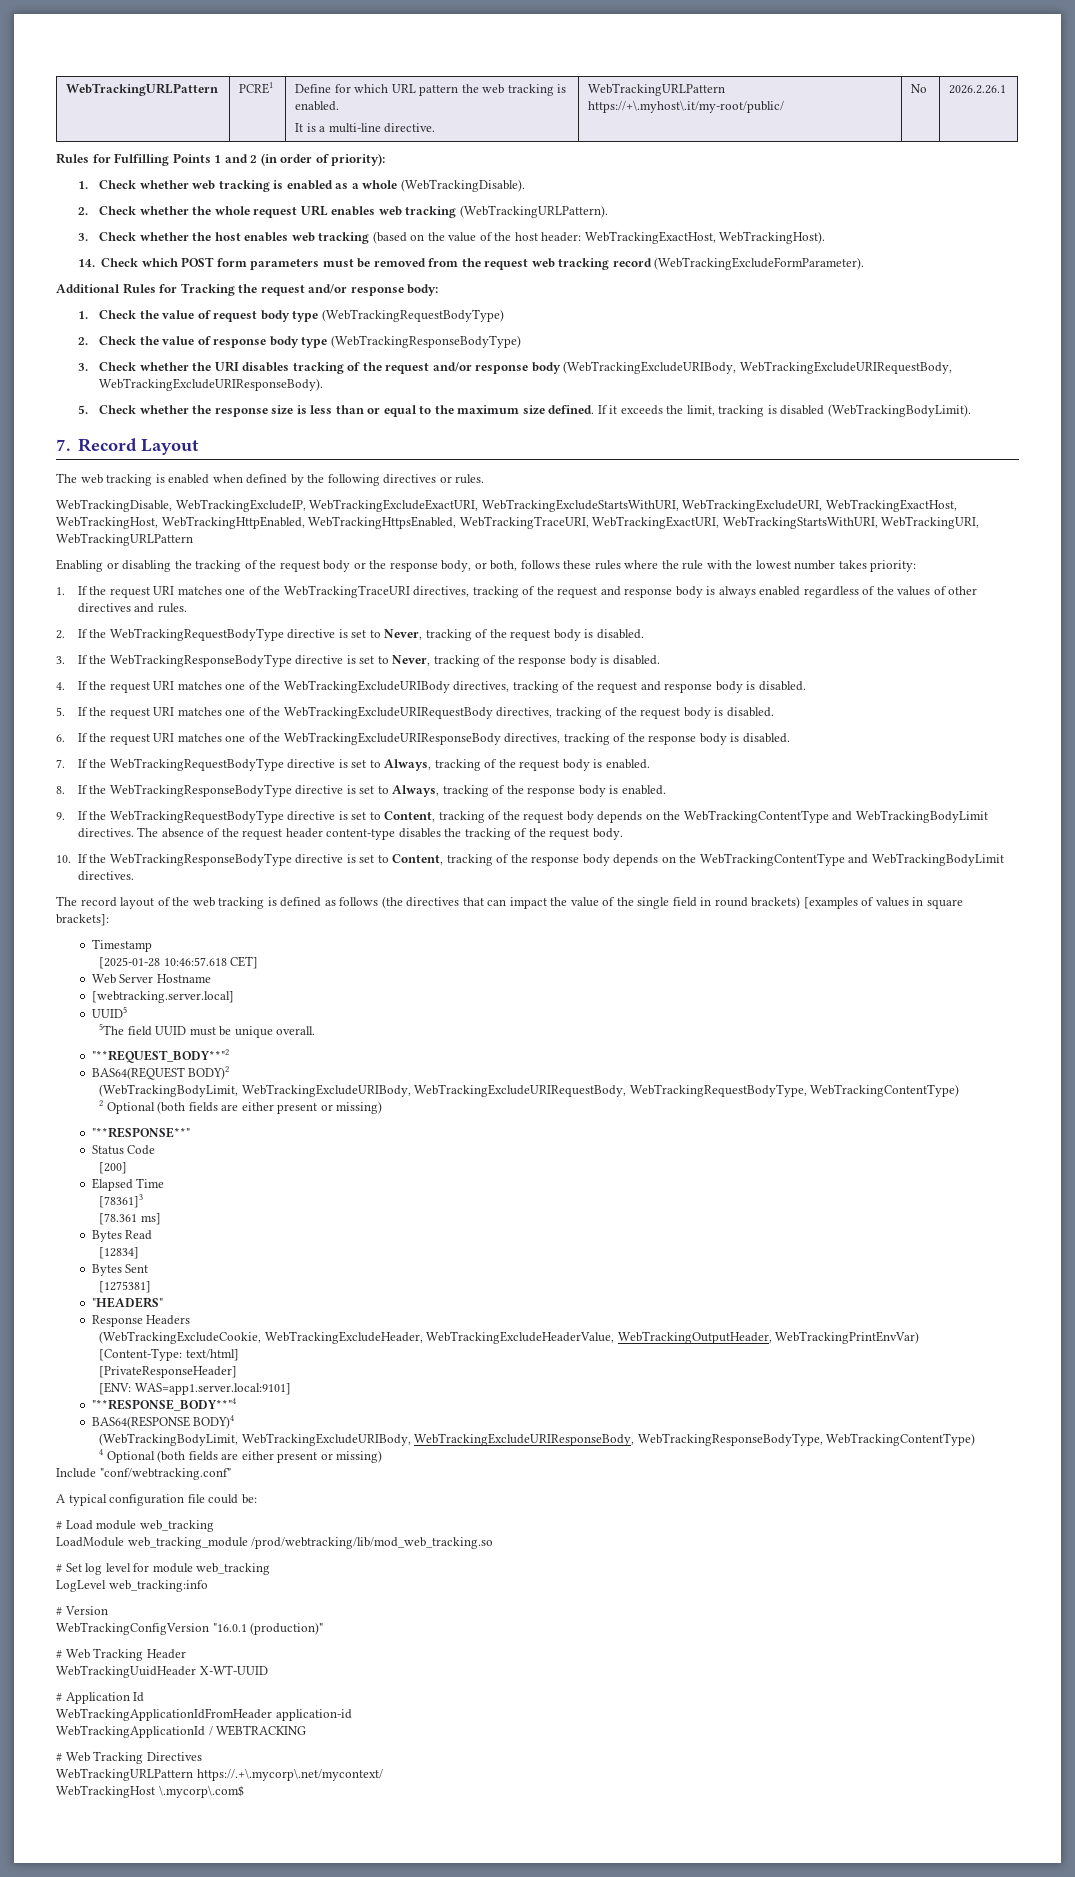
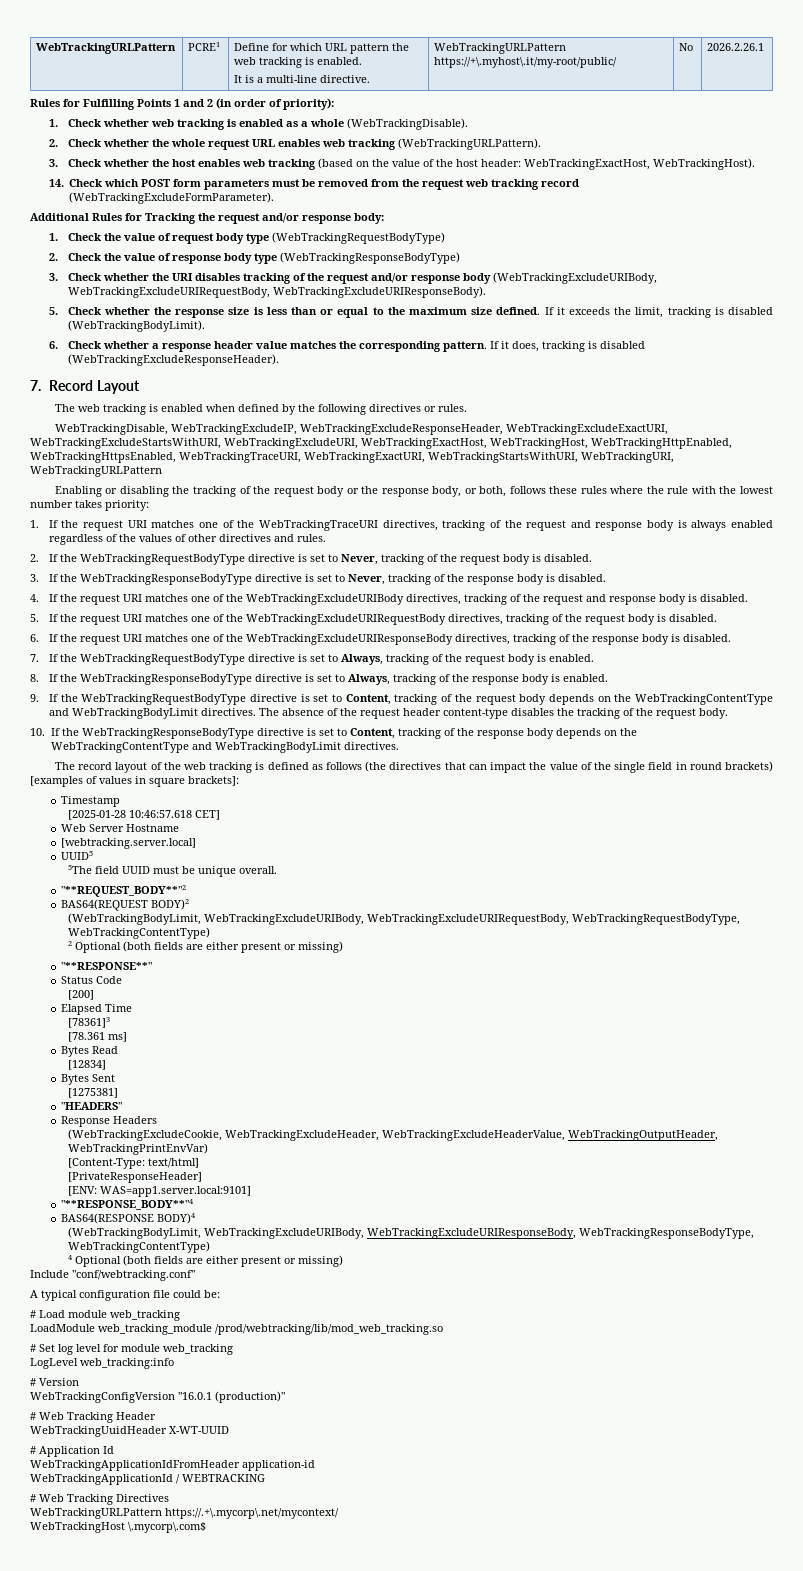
+ 6. Check whether a response header value matches the corresponding pattern. If it does, tracking is disabled (WebTrackingExcludeResponseHeader).
- WebTrackingDisable, WebTrackingExcludeIP, WebTrackingExcludeExactURI, WebTrackingExcludeStartsWithURI, WebTrackingExcludeURI, WebTrackingExactHost, WebTrackingHost, WebTrackingHttpEnabled, WebTrackingHttpsEnabled, WebTrackingTraceURI, WebTrackingExactURI, WebTrackingStartsWithURI, WebTrackingURI, WebTrackingURLPattern
+ WebTrackingDisable, WebTrackingExcludeIP, WebTrackingExcludeResponseHeader, WebTrackingExcludeExactURI, WebTrackingExcludeStartsWithURI, WebTrackingExcludeURI, WebTrackingExactHost, WebTrackingHost, WebTrackingHttpEnabled, WebTrackingHttpsEnabled, WebTrackingTraceURI, WebTrackingExactURI, WebTrackingStartsWithURI, WebTrackingURI, WebTrackingURLPattern

